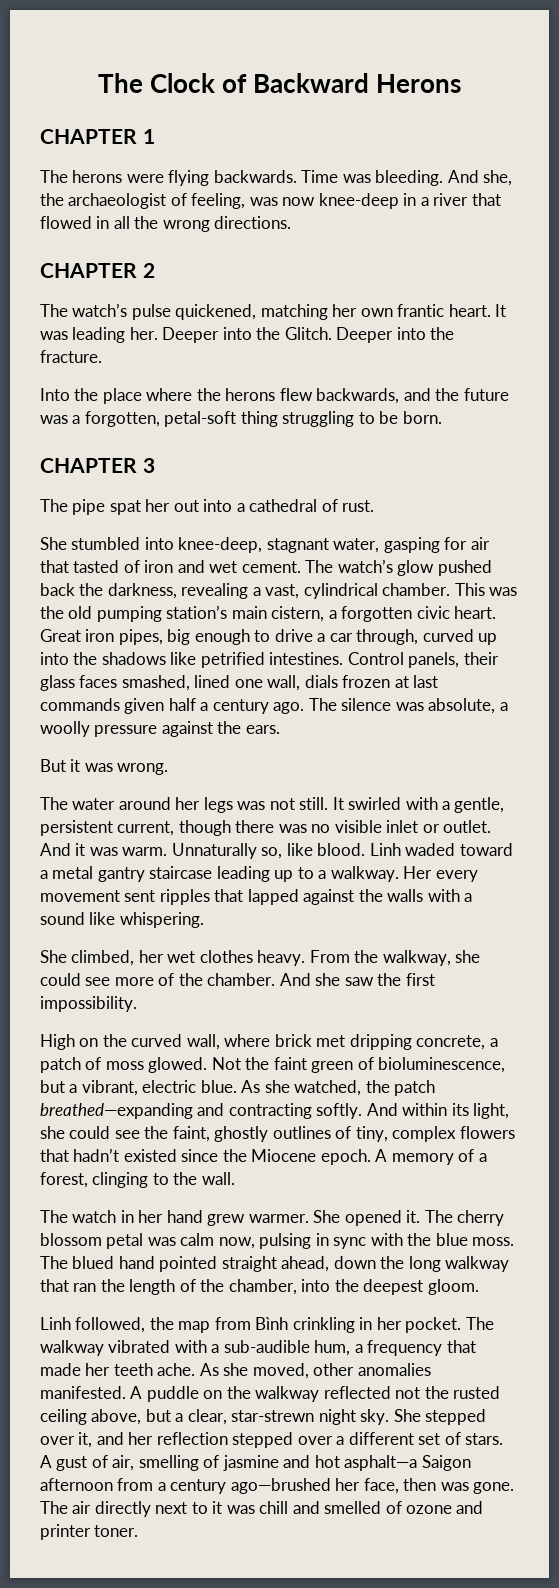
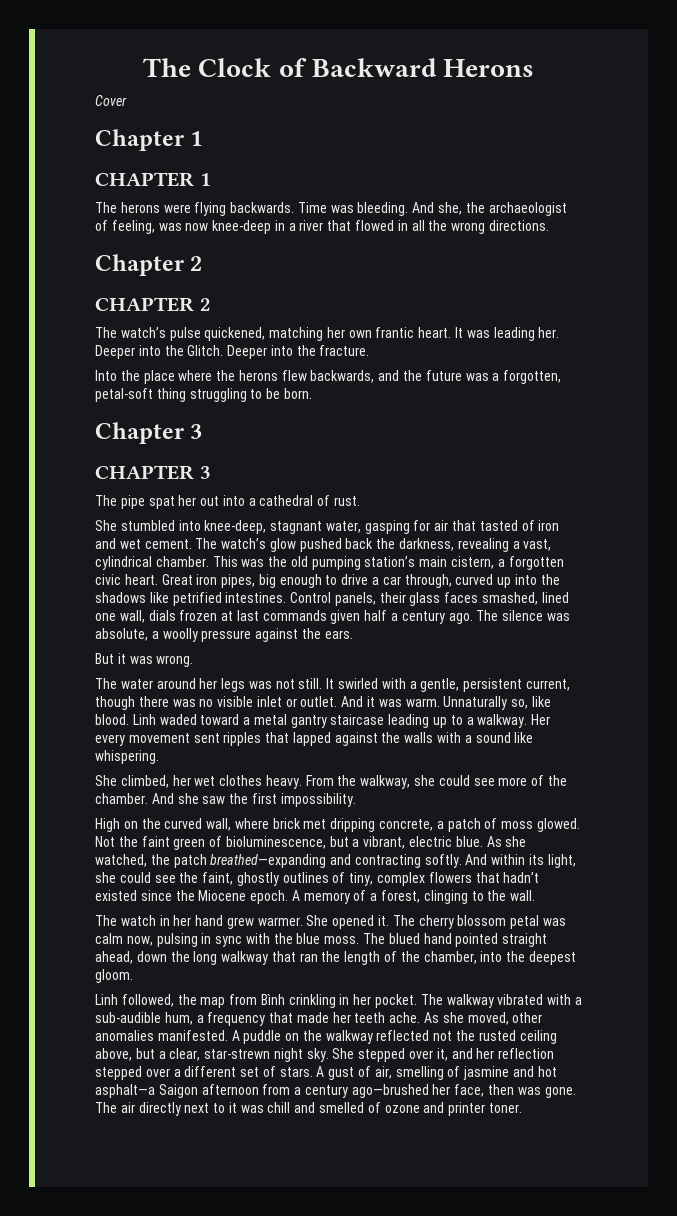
+ Cover
+ Chapter 1
+ Chapter 2
+ Chapter 3

